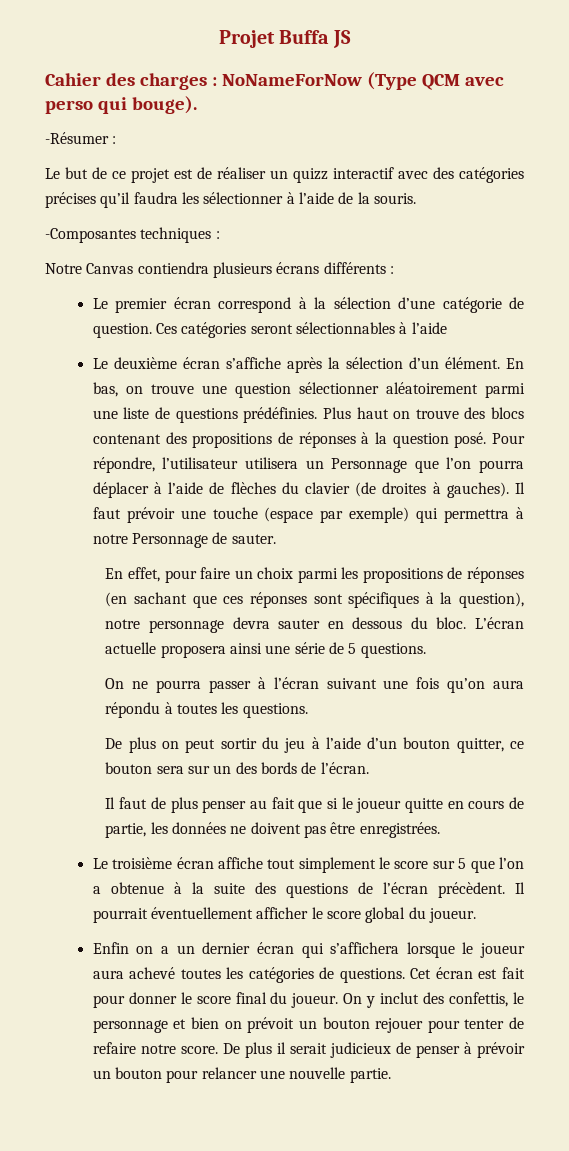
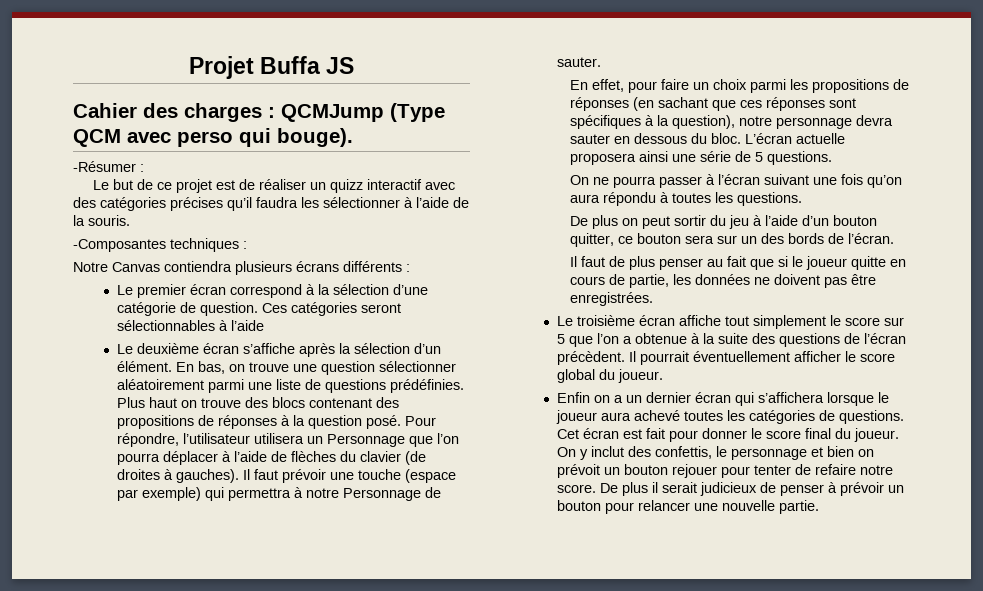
- Cahier des charges : NoNameForNow (Type QCM avec perso qui bouge).
+ Cahier des charges : QCMJump (Type QCM avec perso qui bouge).

